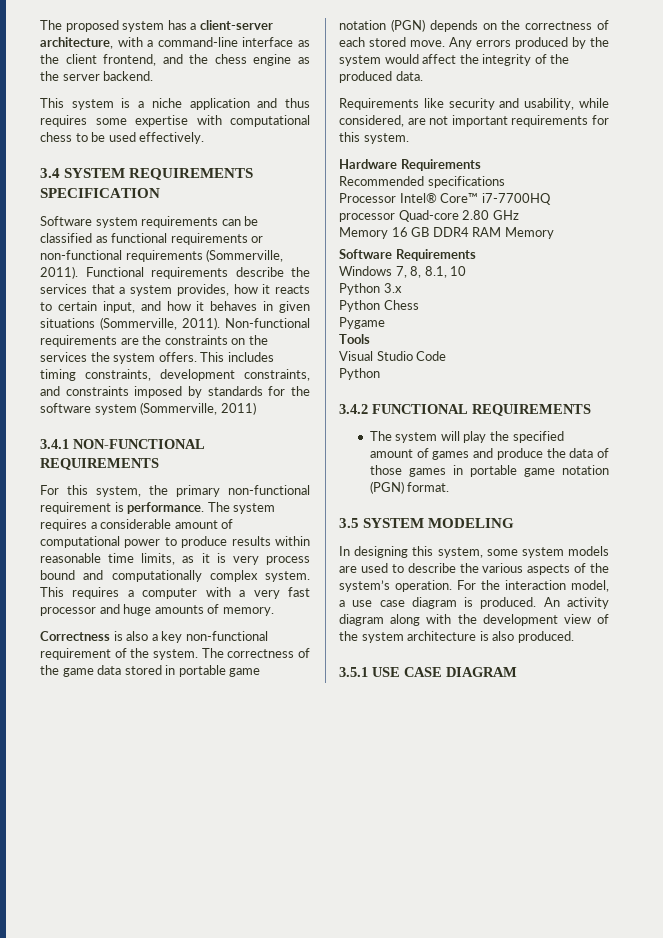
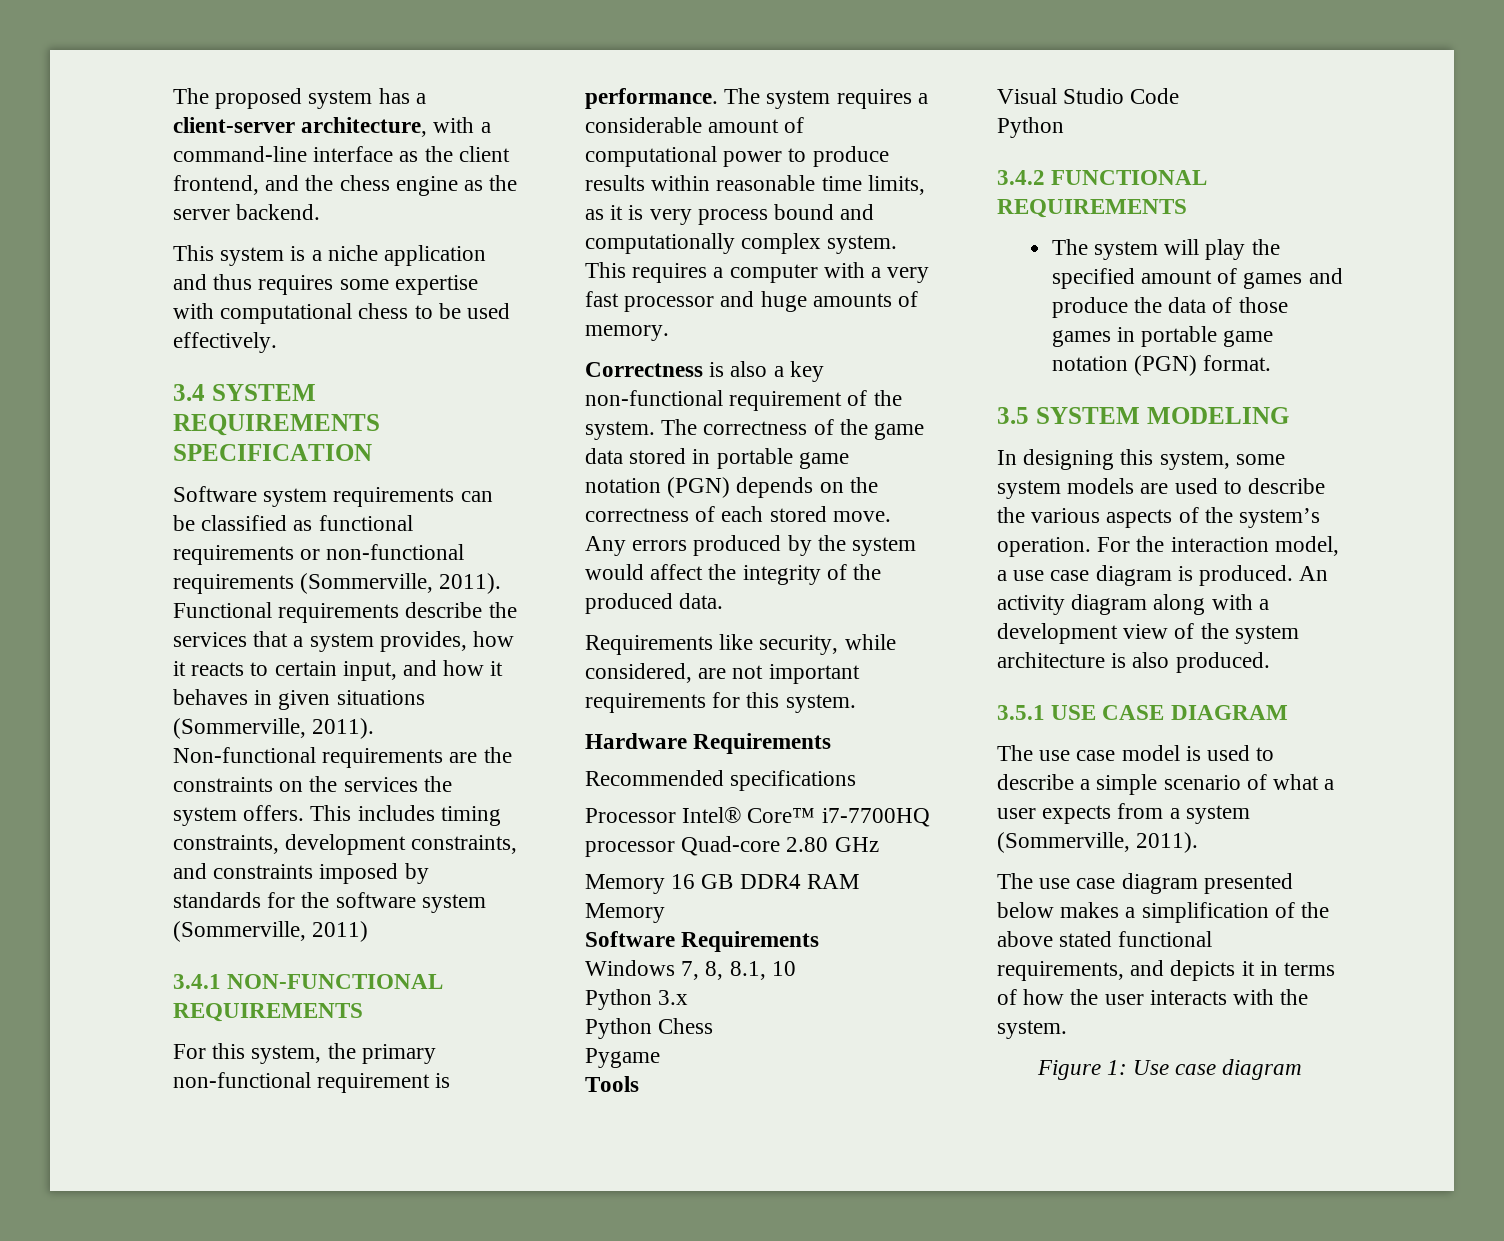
- Requirements like security and usability, while considered, are not important requirements for this system.
+ Requirements like security, while considered, are not important requirements for this system.
- An activity diagram along with the development view of the system architecture is also produced.
+ An activity diagram along with a development view of the system architecture is also produced.
+ The use case model is used to describe a simple scenario of what a user expects from a system (Sommerville, 2011).
+ The use case diagram presented below makes a simplification of the above stated functional requirements, and depicts it in terms of how the user interacts with the system.
+ Figure 1: Use case diagram

